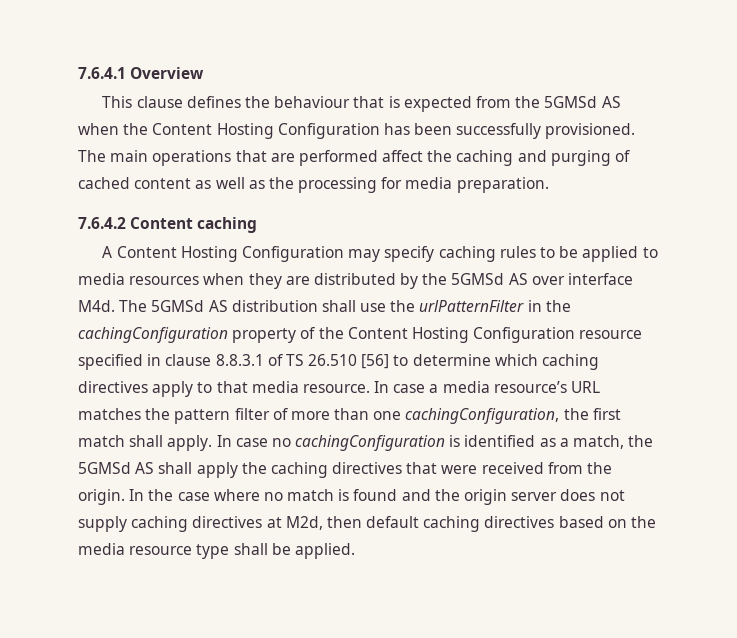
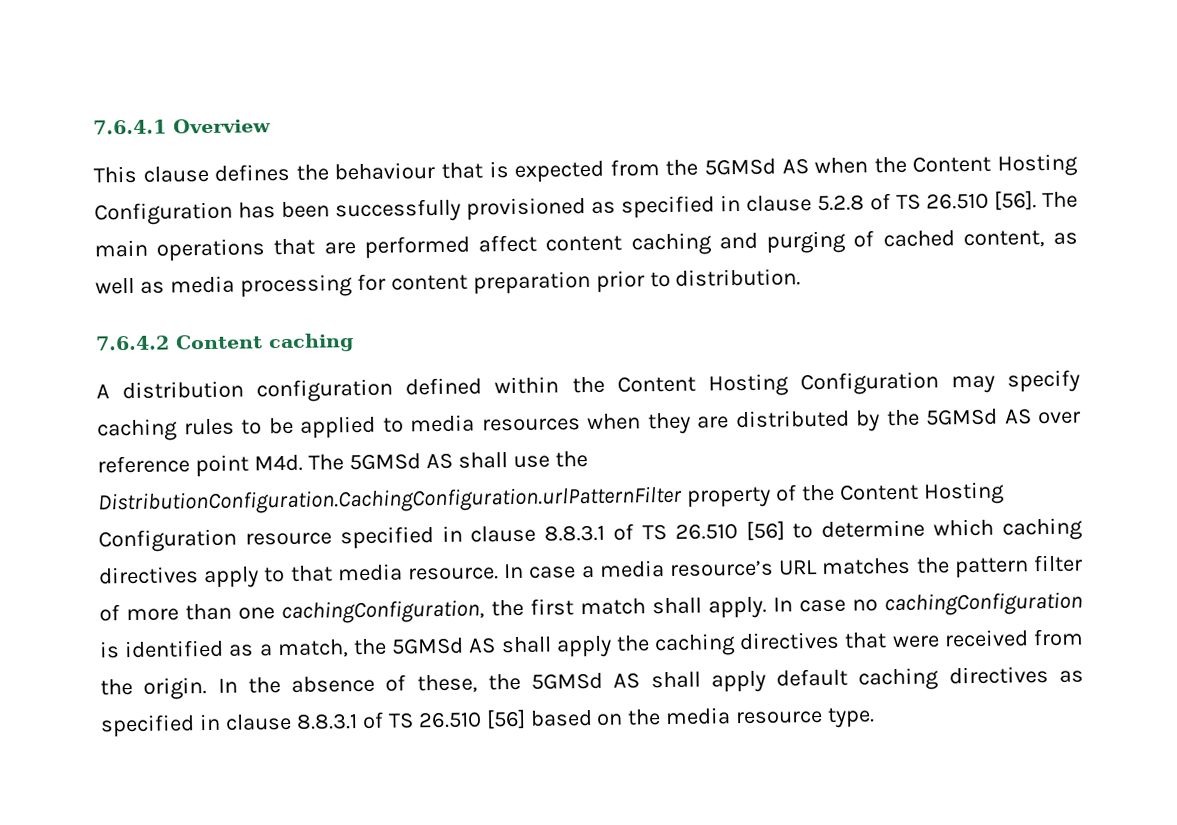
- This clause defines the behaviour that is expected from the 5GMSd AS when the Content Hosting Configuration has been successfully provisioned.
+ This clause defines the behaviour that is expected from the 5GMSd AS when the Content Hosting Configuration has been successfully provisioned as specified in clause 5.2.8 of TS 26.510 [56].
- The main operations that are performed affect the caching and purging of cached content as well as the processing for media preparation.
+ The main operations that are performed affect content caching and purging of cached content, as well as media processing for content preparation prior to distribution.
- A Content Hosting Configuration may specify caching rules to be applied to media resources when they are distributed by the 5GMSd AS over interface M4d. The 5GMSd AS distribution shall use the urlPatternFilter in the cachingConfiguration property of the Content Hosting Configuration resource specified in clause 8.8.3.1 of TS 26.510 [56] to determine which caching directives apply to that media resource.
+ A distribution configuration defined within the Content Hosting Configuration may specify caching rules to be applied to media resources when they are distributed by the 5GMSd AS over reference point M4d. The 5GMSd AS shall use the DistributionConfiguration.CachingConfiguration.urlPatternFilter property of the Content Hosting Configuration resource specified in clause 8.8.3.1 of TS 26.510 [56] to determine which caching directives apply to that media resource.
- In the case where no match is found and the origin server does not supply caching directives at M2d, then default caching directives based on the media resource type shall be applied.
+ In the absence of these, the 5GMSd AS shall apply default caching directives as specified in clause 8.8.3.1 of TS 26.510 [56] based on the media resource type.

